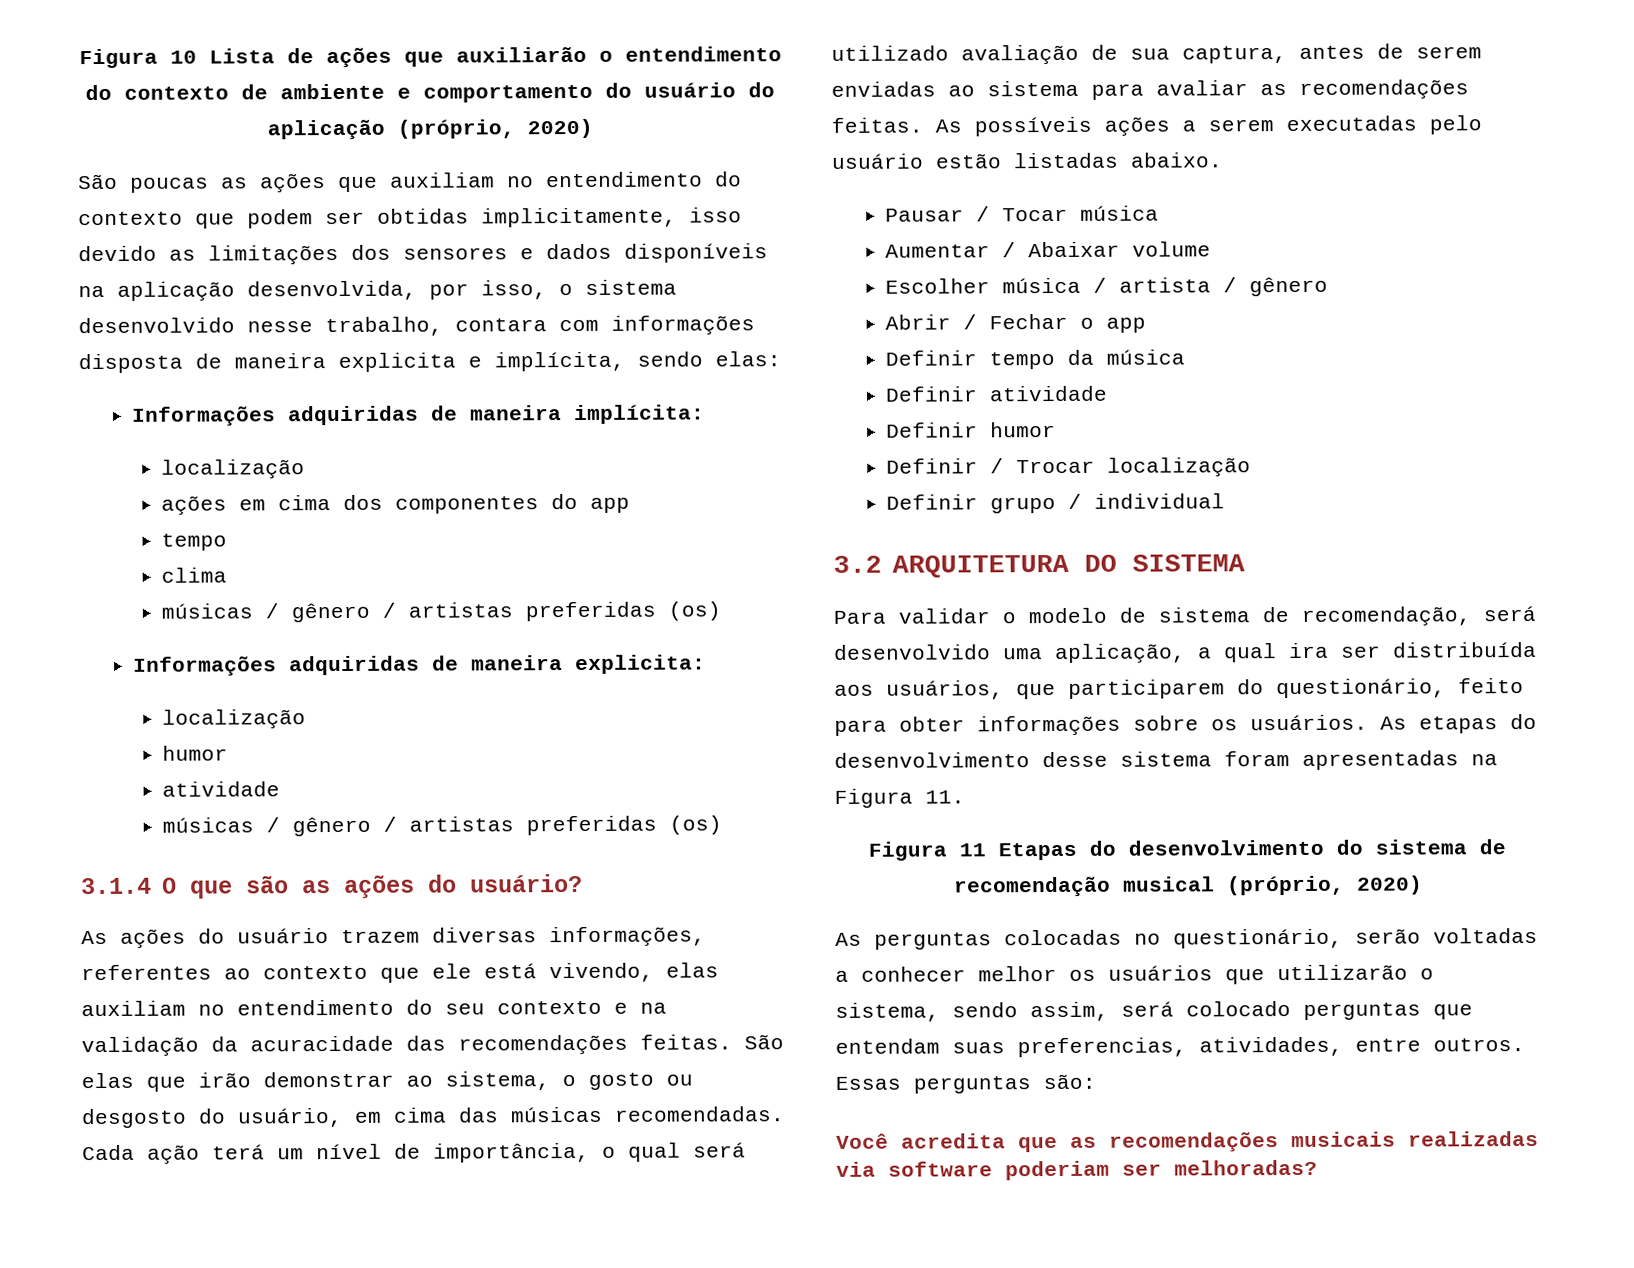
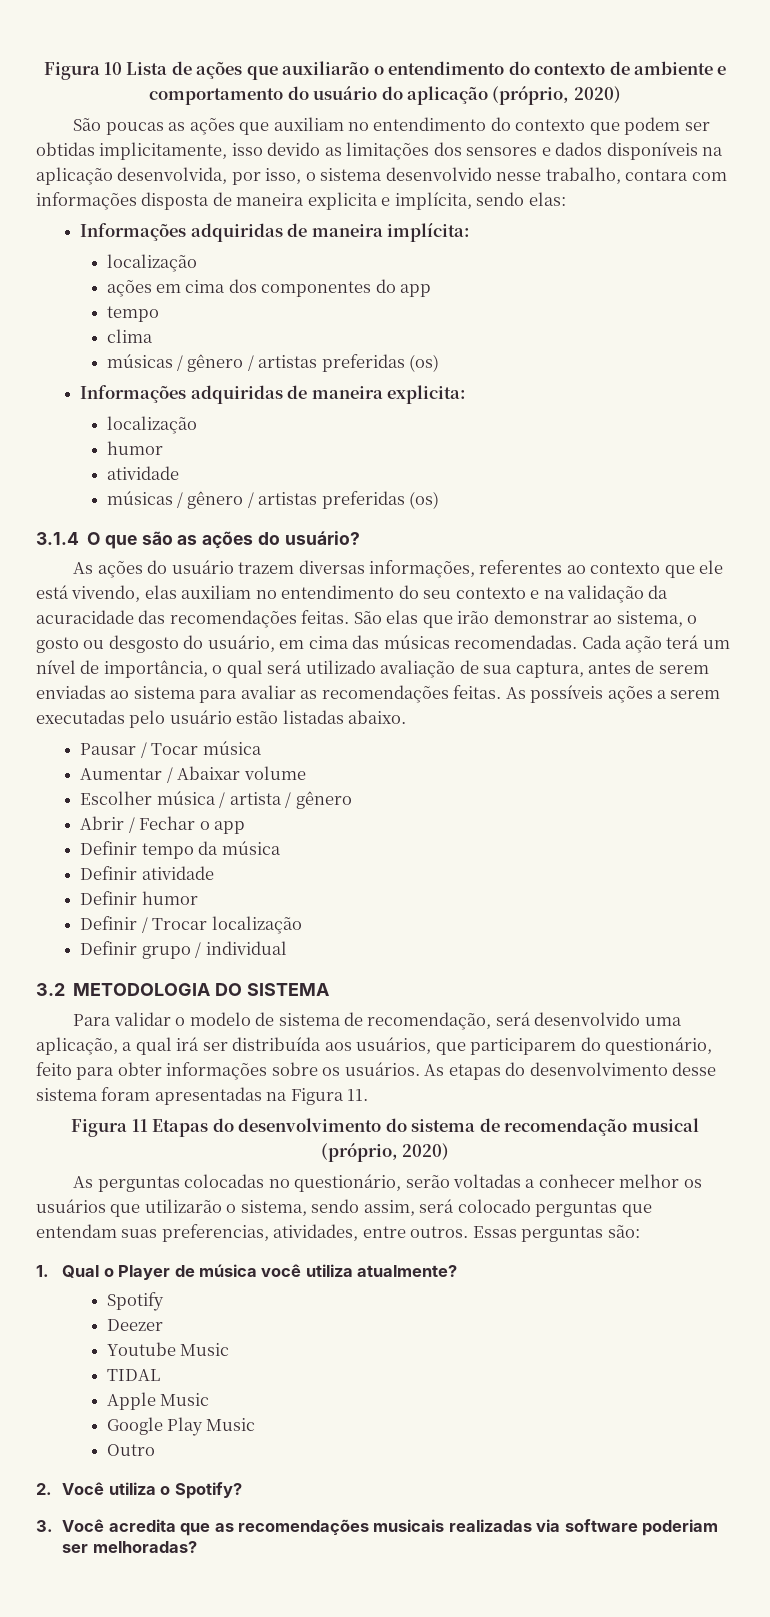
- 3.2 ARQUITETURA DO SISTEMA
+ 3.2 METODOLOGIA DO SISTEMA
- Para validar o modelo de sistema de recomendação, será desenvolvido uma aplicação, a qual ira ser distribuída aos usuários, que participarem do questionário, feito para obter informações sobre os usuários.
+ Para validar o modelo de sistema de recomendação, será desenvolvido uma aplicação, a qual irá ser distribuída aos usuários, que participarem do questionário, feito para obter informações sobre os usuários.
- Você acredita que as recomendações musicais realizadas via software poderiam ser melhoradas?
+ 1. Qual o Player de música você utiliza atualmente?
+ Spotify
+ Deezer
+ Youtube Music
+ TIDAL
+ Apple Music
+ Google Play Music
+ Outro
+ 2. Você utiliza o Spotify?
+ 3. Você acredita que as recomendações musicais realizadas via software poderiam ser melhoradas?

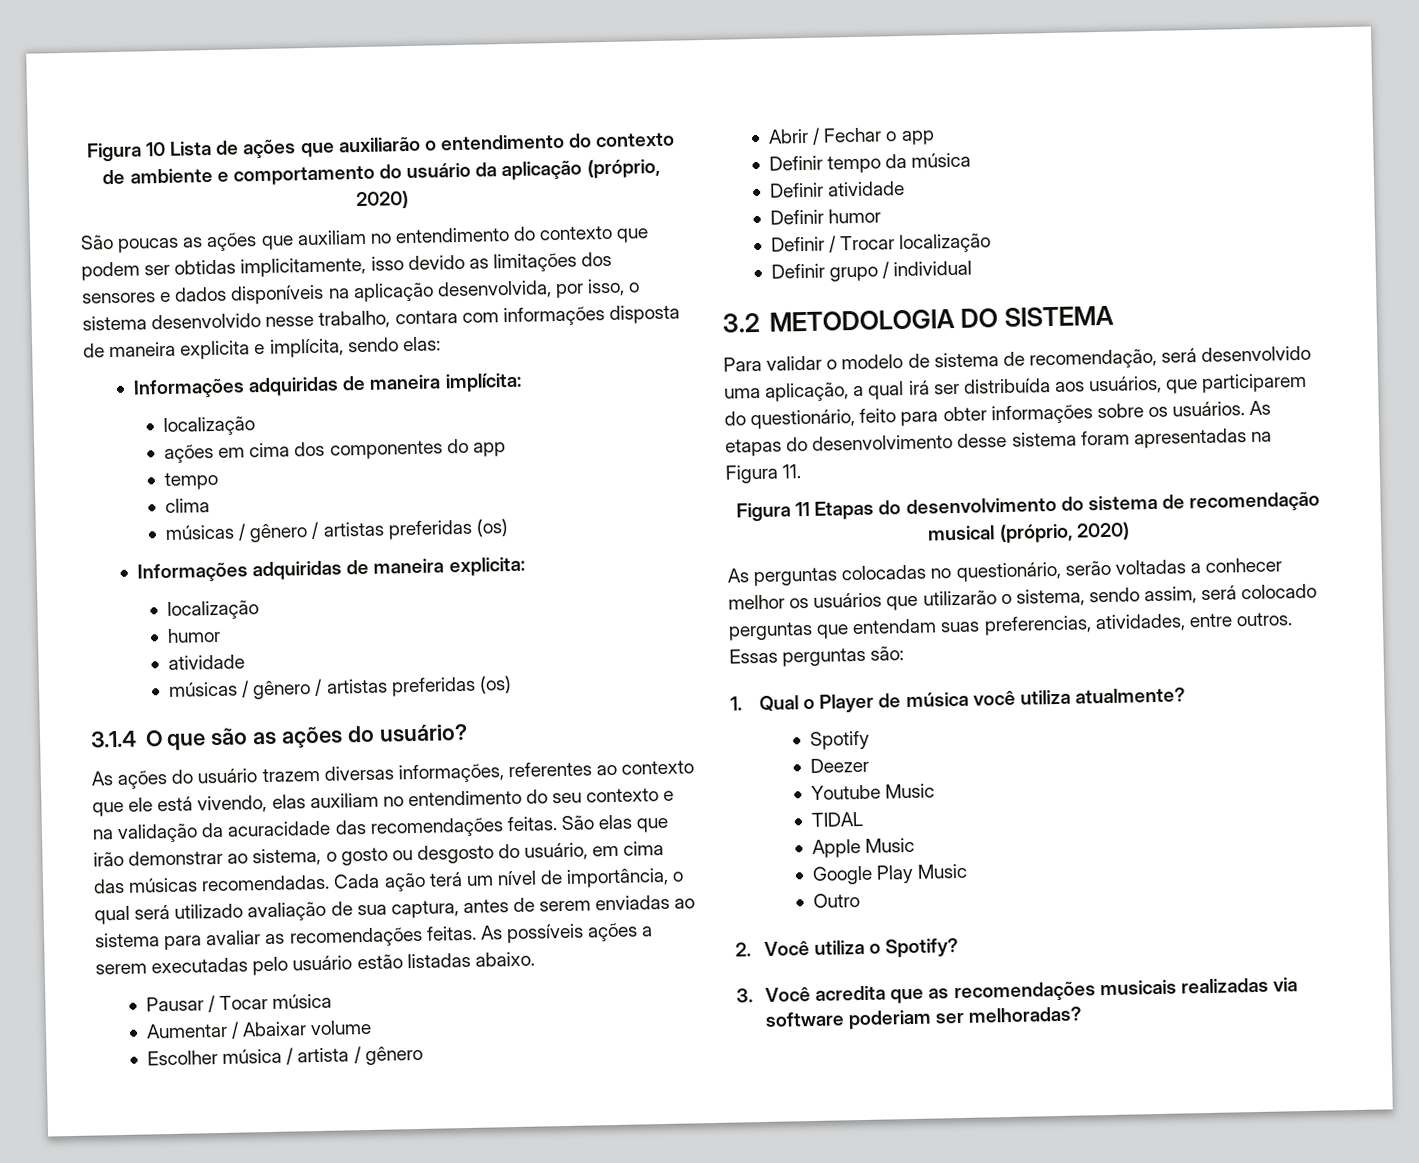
- Figura 10 Lista de ações que auxiliarão o entendimento do contexto de ambiente e comportamento do usuário do aplicação (próprio, 2020)
+ Figura 10 Lista de ações que auxiliarão o entendimento do contexto de ambiente e comportamento do usuário da aplicação (próprio, 2020)

